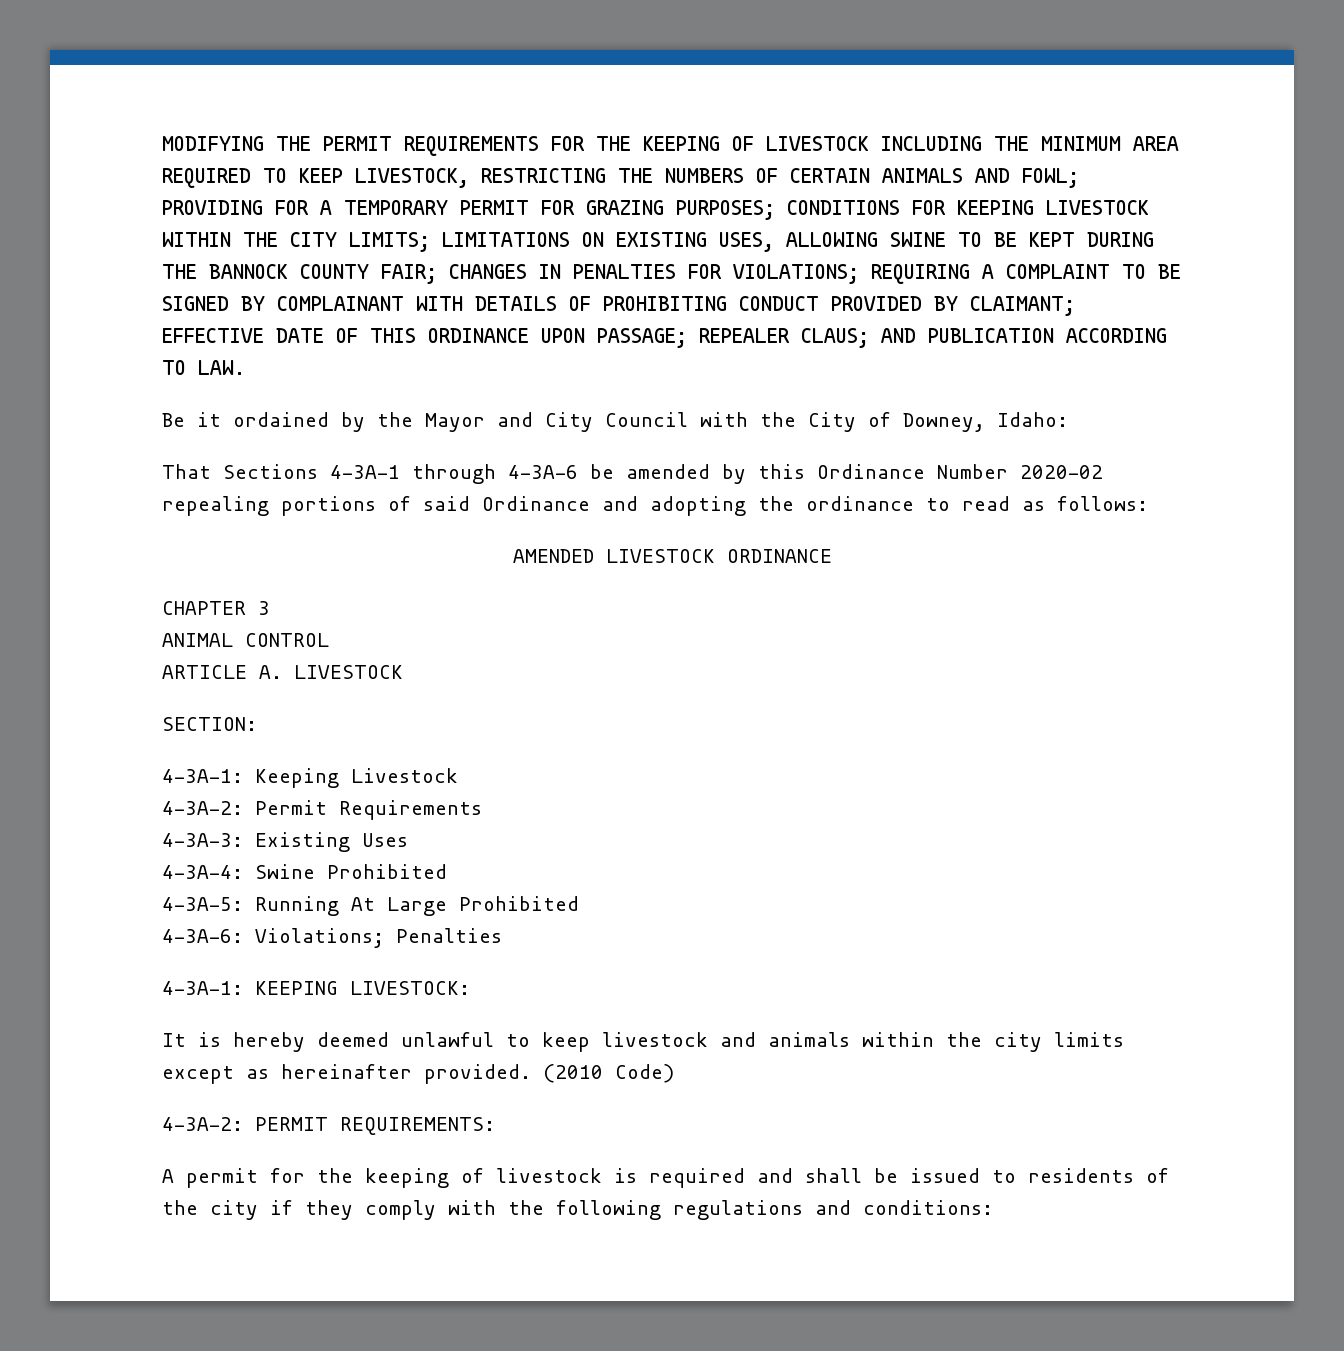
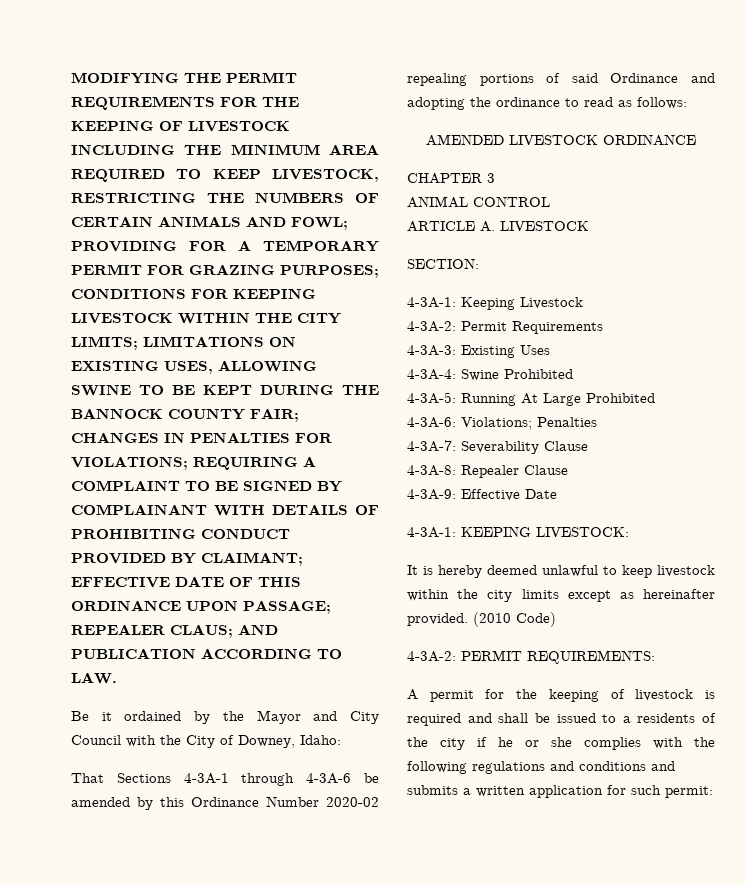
+ 4-3A-7: Severability Clause
+ 4-3A-8: Repealer Clause
+ 4-3A-9: Effective Date
- It is hereby deemed unlawful to keep livestock and animals within the city limits except as hereinafter provided.
+ It is hereby deemed unlawful to keep livestock within the city limits except as hereinafter provided.
- A permit for the keeping of livestock is required and shall be issued to residents of the city if they comply with the following regulations and conditions:
+ A permit for the keeping of livestock is required and shall be issued to a residents of the city if he or she complies with the following regulations and conditions and submits a written application for such permit:

